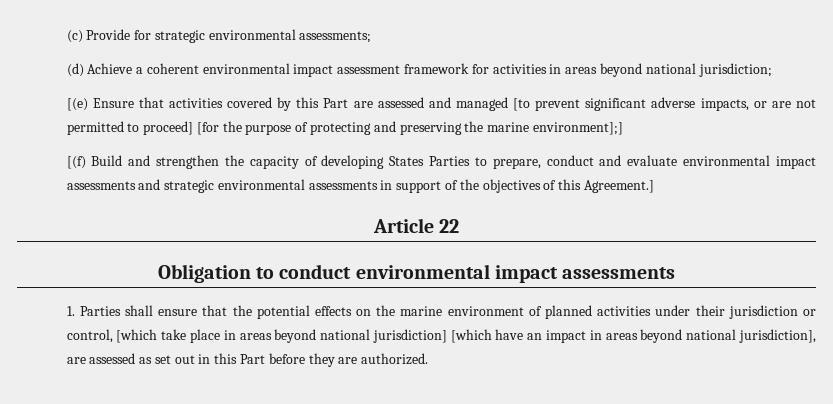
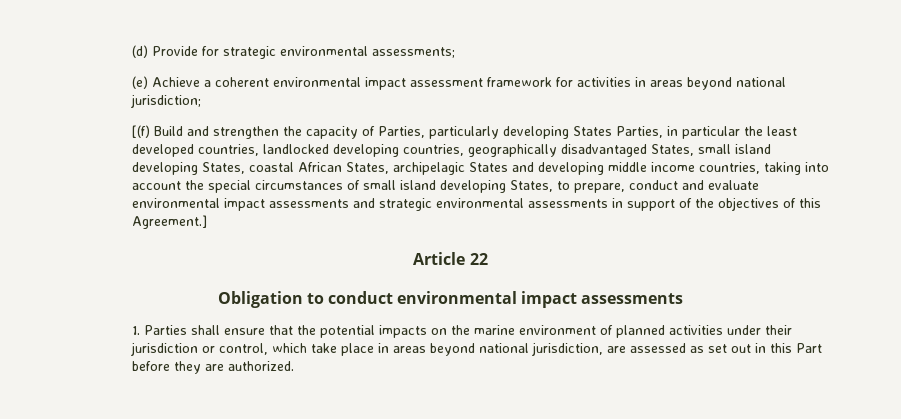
- (c) Provide for strategic environmental assessments;
+ (d) Provide for strategic environmental assessments;
- (d) Achieve a coherent environmental impact assessment framework for activities in areas beyond national jurisdiction;
+ (e) Achieve a coherent environmental impact assessment framework for activities in areas beyond national jurisdiction;
- [(e) Ensure that activities covered by this Part are assessed and managed [to prevent significant adverse impacts, or are not permitted to proceed] [for the purpose of protecting and preserving the marine environment];]
- [(f) Build and strengthen the capacity of developing States Parties to prepare, conduct and evaluate environmental impact assessments and strategic environmental assessments in support of the objectives of this Agreement.]
+ [(f) Build and strengthen the capacity of Parties, particularly developing States Parties, in particular the least developed countries, landlocked developing countries, geographically disadvantaged States, small island developing States, coastal African States, archipelagic States and developing middle income countries, taking into account the special circumstances of small island developing States, to prepare, conduct and evaluate environmental impact assessments and strategic environmental assessments in support of the objectives of this Agreement.]
- 1. Parties shall ensure that the potential effects on the marine environment of planned activities under their jurisdiction or control, [which take place in areas beyond national jurisdiction] [which have an impact in areas beyond national jurisdiction], are assessed as set out in this Part before they are authorized.
+ 1. Parties shall ensure that the potential impacts on the marine environment of planned activities under their jurisdiction or control, which take place in areas beyond national jurisdiction, are assessed as set out in this Part before they are authorized.

